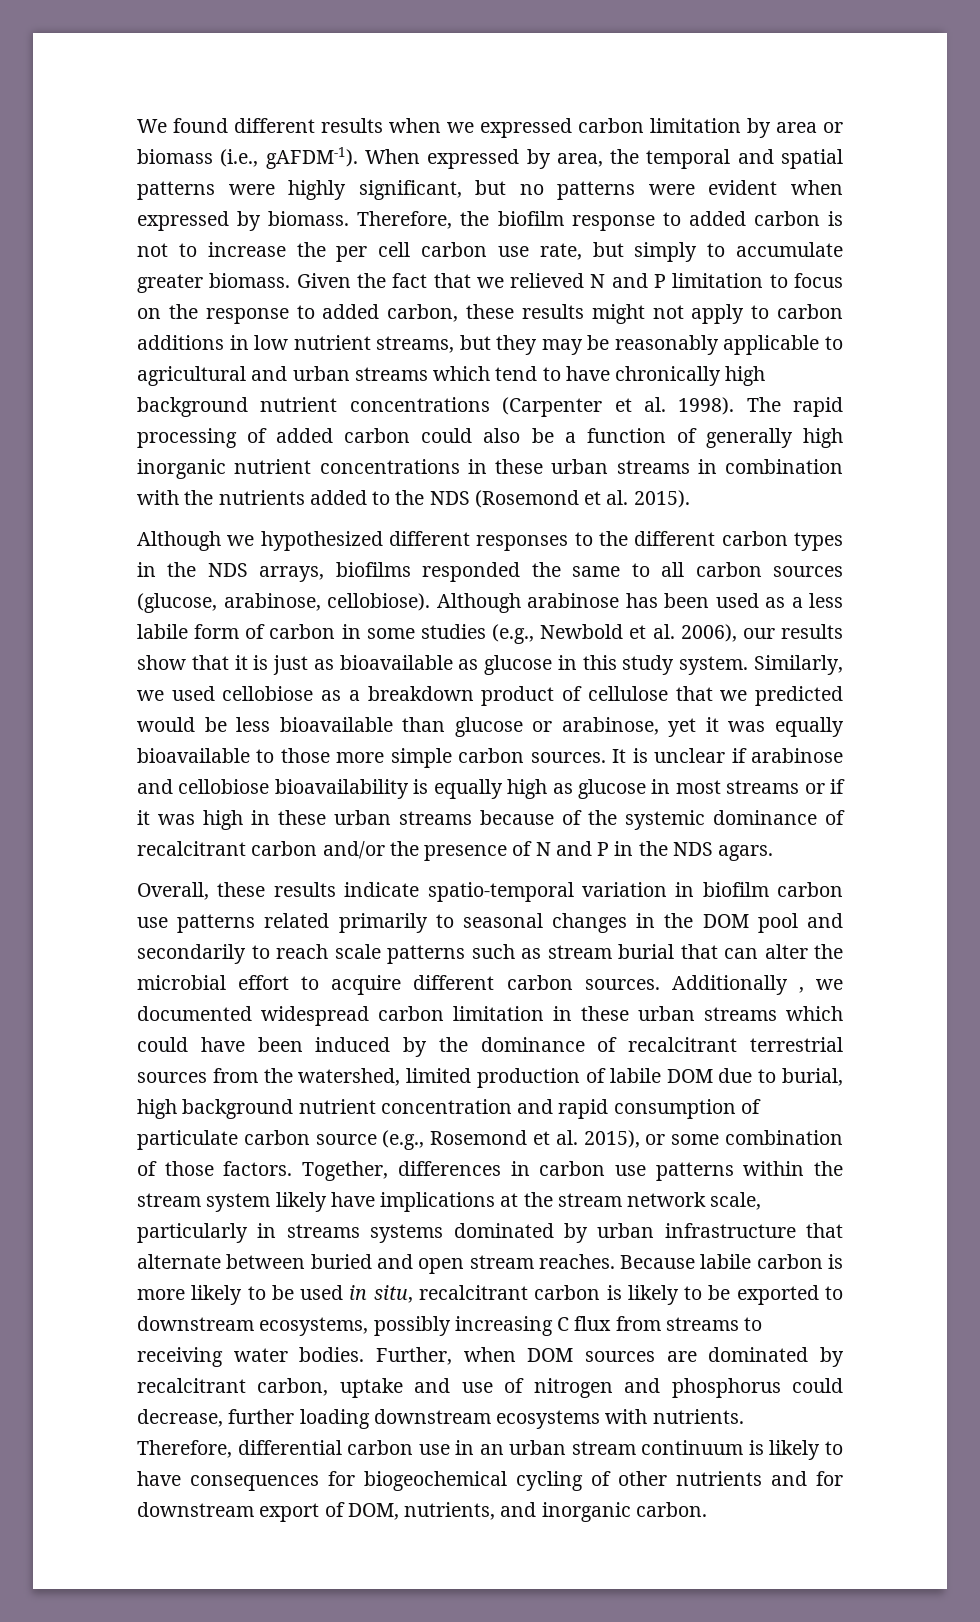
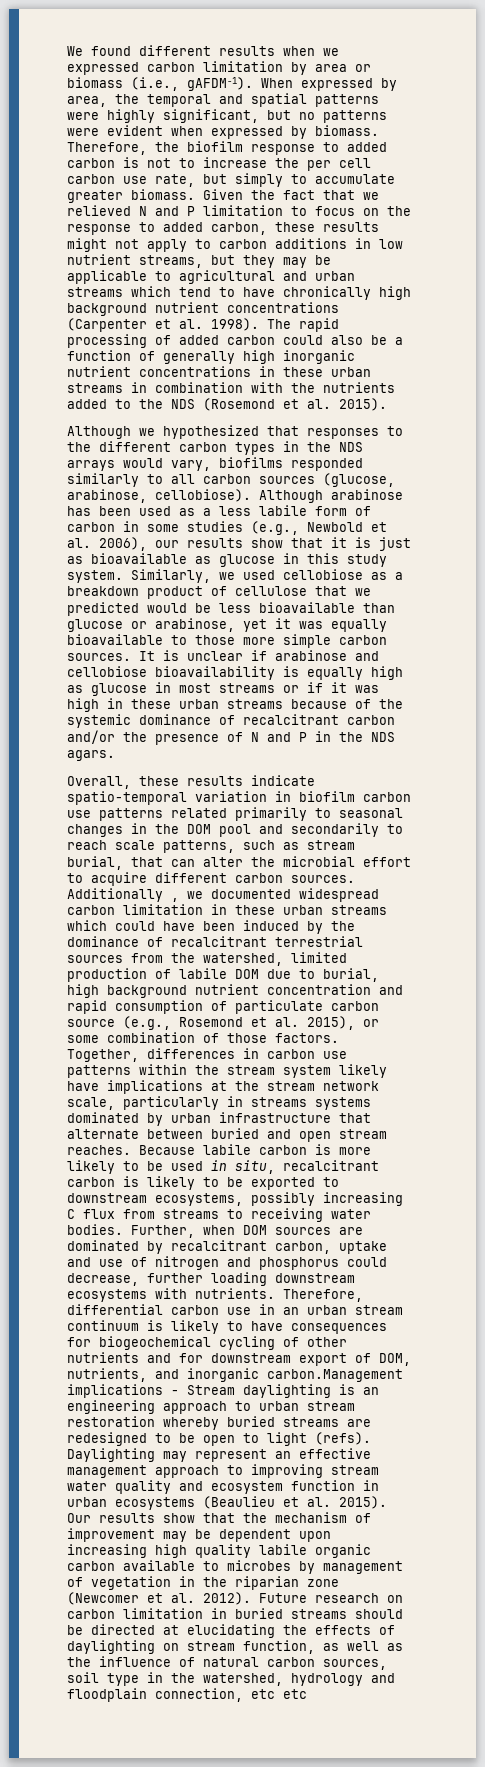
- Given the fact that we relieved N and P limitation to focus on the response to added carbon, these results might not apply to carbon additions in low nutrient streams, but they may be reasonably applicable to agricultural and urban streams which tend to have chronically high background nutrient concentrations (Carpenter et al. 1998).
+ Given the fact that we relieved N and P limitation to focus on the response to added carbon, these results might not apply to carbon additions in low nutrient streams, but they may be applicable to agricultural and urban streams which tend to have chronically high background nutrient concentrations (Carpenter et al. 1998).
- Although we hypothesized different responses to the different carbon types in the NDS arrays, biofilms responded the same to all carbon sources (glucose, arabinose, cellobiose).
+ Although we hypothesized that responses to the different carbon types in the NDS arrays would vary, biofilms responded similarly to all carbon sources (glucose, arabinose, cellobiose).
- Overall, these results indicate spatio-temporal variation in biofilm carbon use patterns related primarily to seasonal changes in the DOM pool and secondarily to reach scale patterns such as stream burial that can alter the microbial effort to acquire different carbon sources.
+ Overall, these results indicate spatio-temporal variation in biofilm carbon use patterns related primarily to seasonal changes in the DOM pool and secondarily to reach scale patterns, such as stream burial, that can alter the microbial effort to acquire different carbon sources.
- Therefore, differential carbon use in an urban stream continuum is likely to have consequences for biogeochemical cycling of other nutrients and for downstream export of DOM, nutrients, and inorganic carbon.
+ Therefore, differential carbon use in an urban stream continuum is likely to have consequences for biogeochemical cycling of other nutrients and for downstream export of DOM, nutrients, and inorganic carbon.Management implications - Stream daylighting is an engineering approach to urban stream restoration whereby buried streams are redesigned to be open to light (refs). Daylighting may represent an effective management approach to improving stream water quality and ecosystem function in urban ecosystems (Beaulieu et al. 2015). Our results show that the mechanism of improvement may be dependent upon increasing high quality labile organic carbon available to microbes by management of vegetation in the riparian zone (Newcomer et al. 2012). Future research on carbon limitation in buried streams should be directed at elucidating the effects of daylighting on stream function, as well as the influence of natural carbon sources, soil type in the watershed, hydrology and floodplain connection, etc etc

